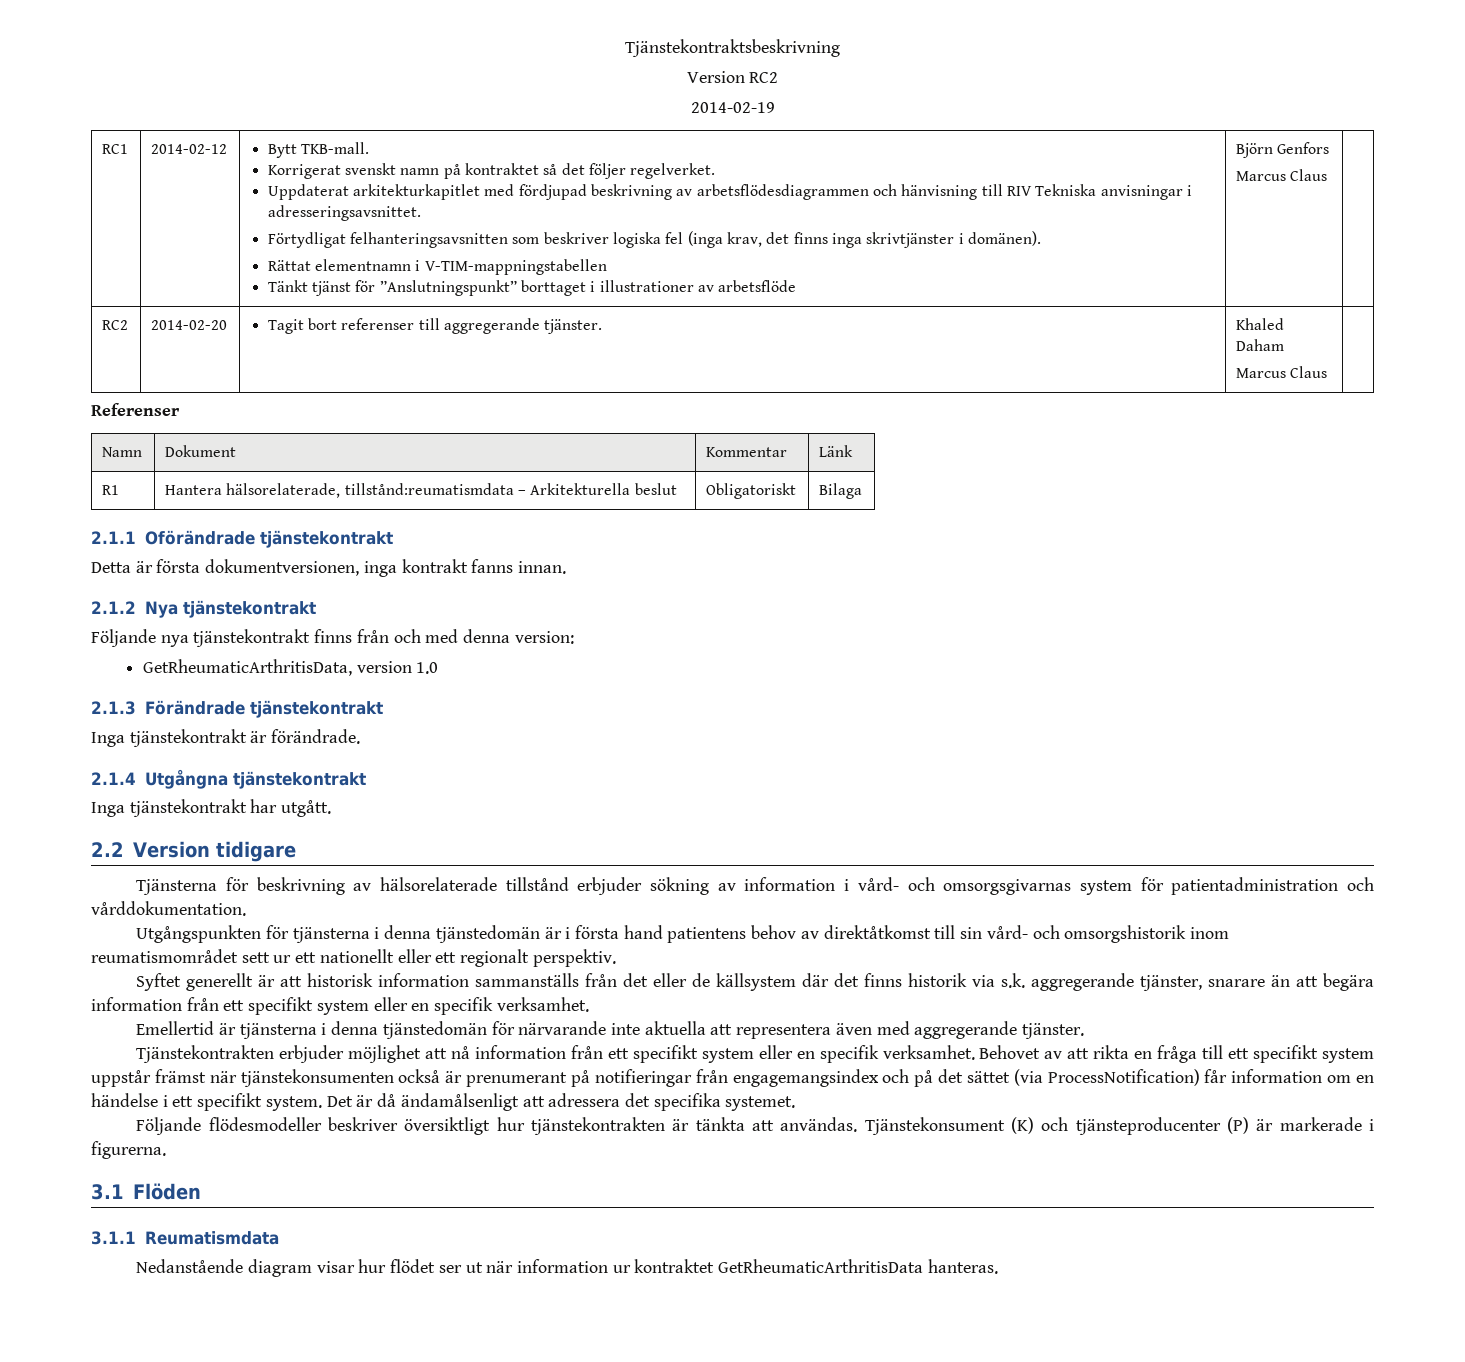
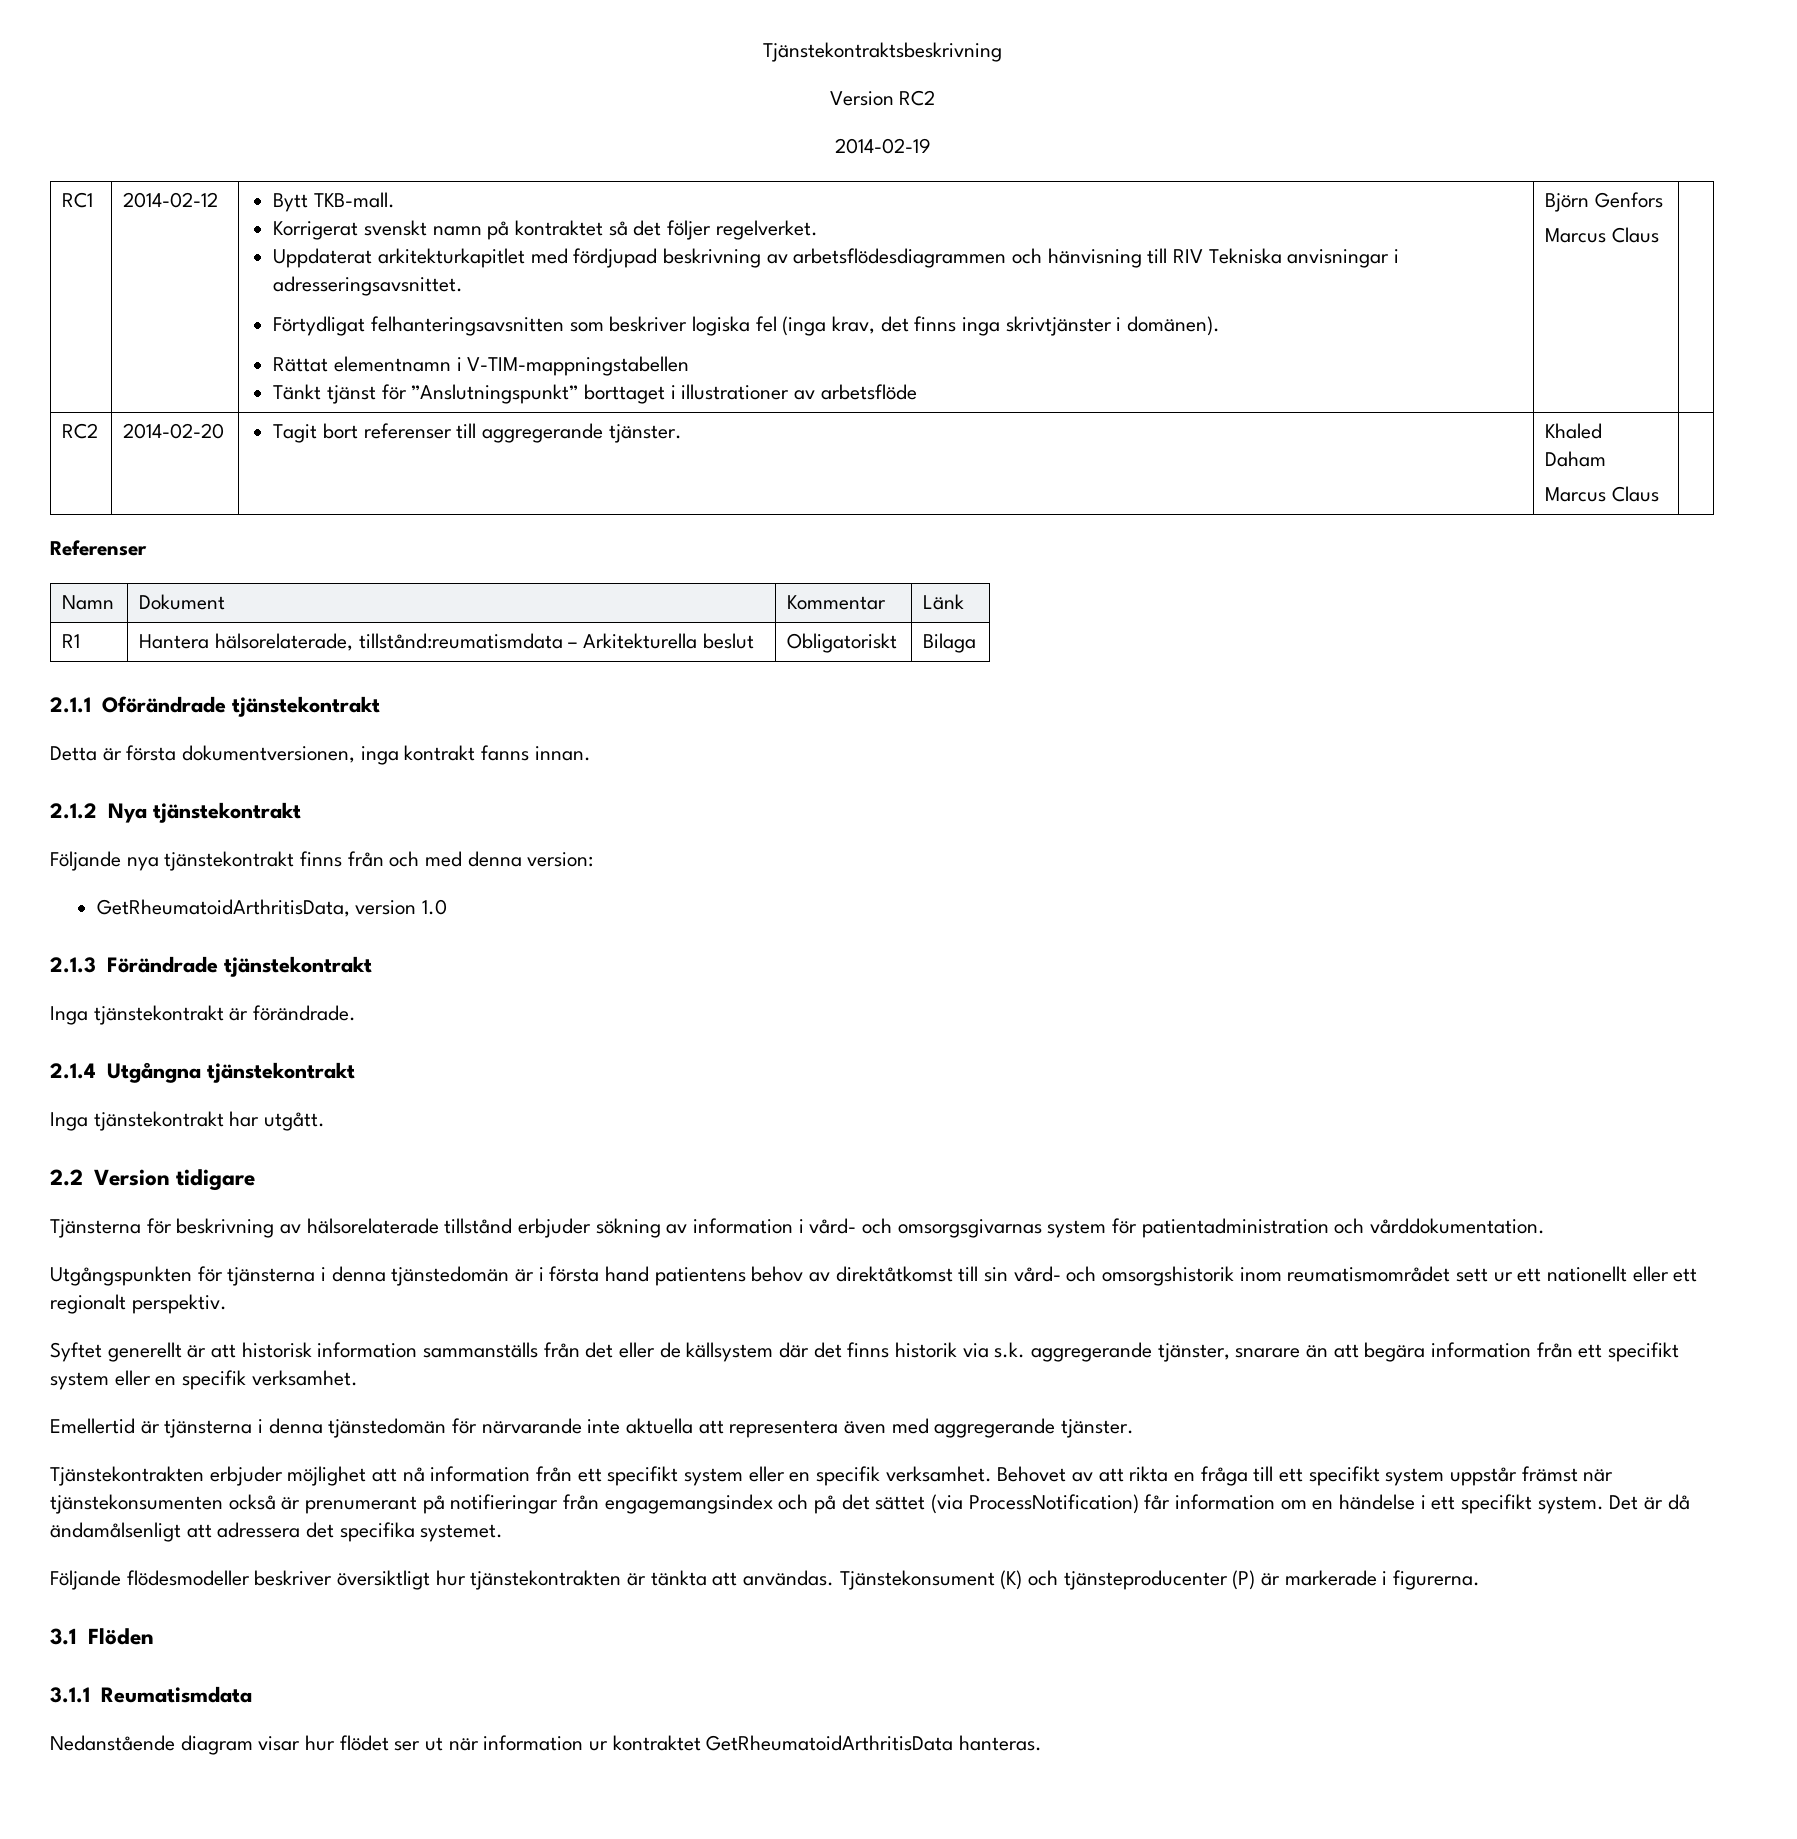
- GetRheumaticArthritisData, version 1.0
+ GetRheumatoidArthritisData, version 1.0
- Nedanstående diagram visar hur flödet ser ut när information ur kontraktet GetRheumaticArthritisData hanteras.
+ Nedanstående diagram visar hur flödet ser ut när information ur kontraktet GetRheumatoidArthritisData hanteras.

